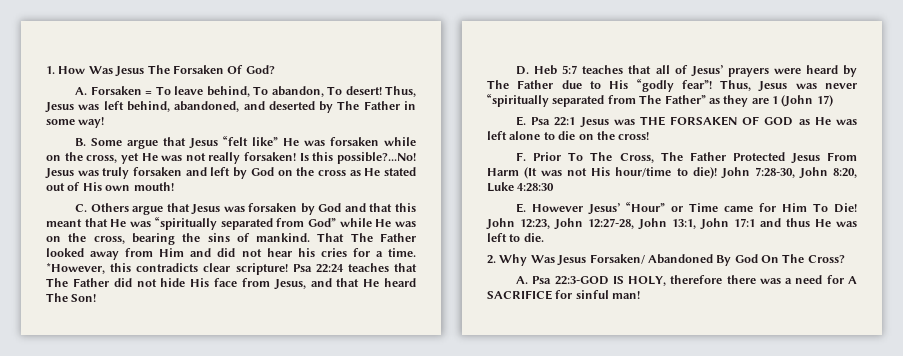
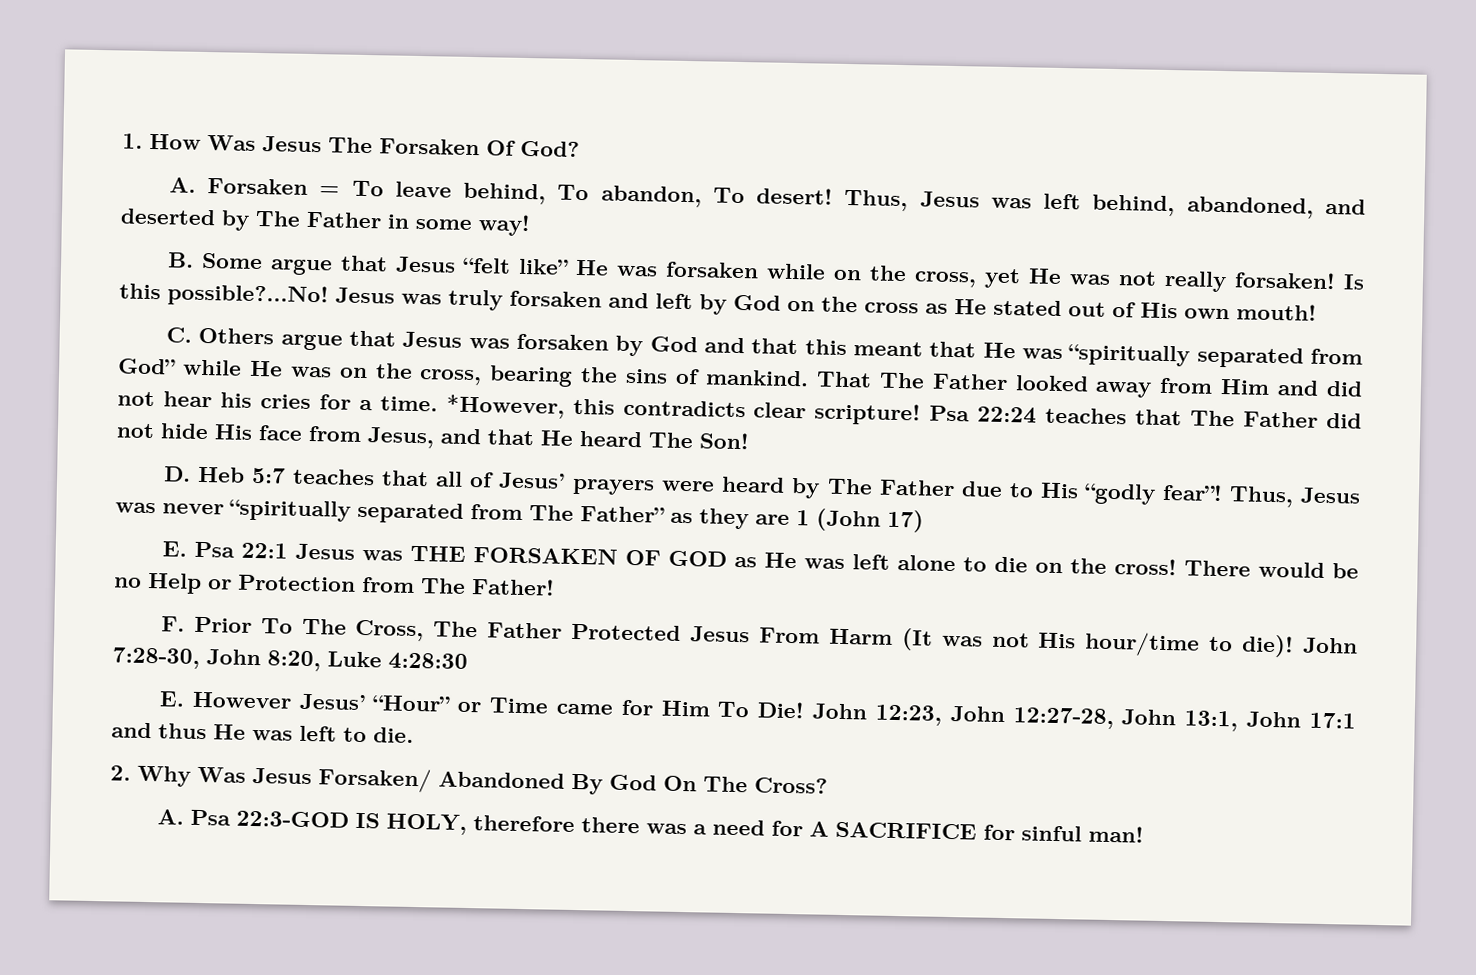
+ There would be no Help or Protection from The Father!

